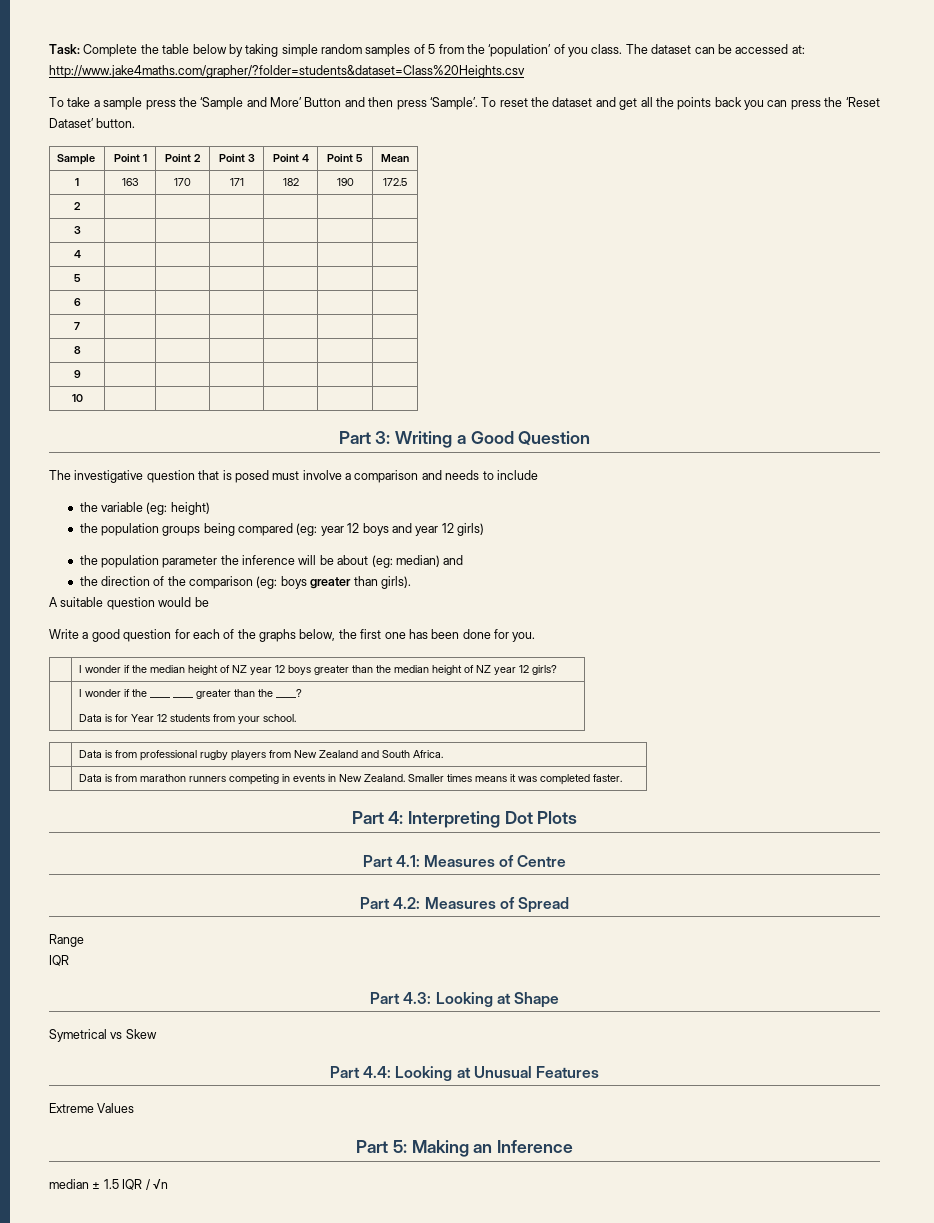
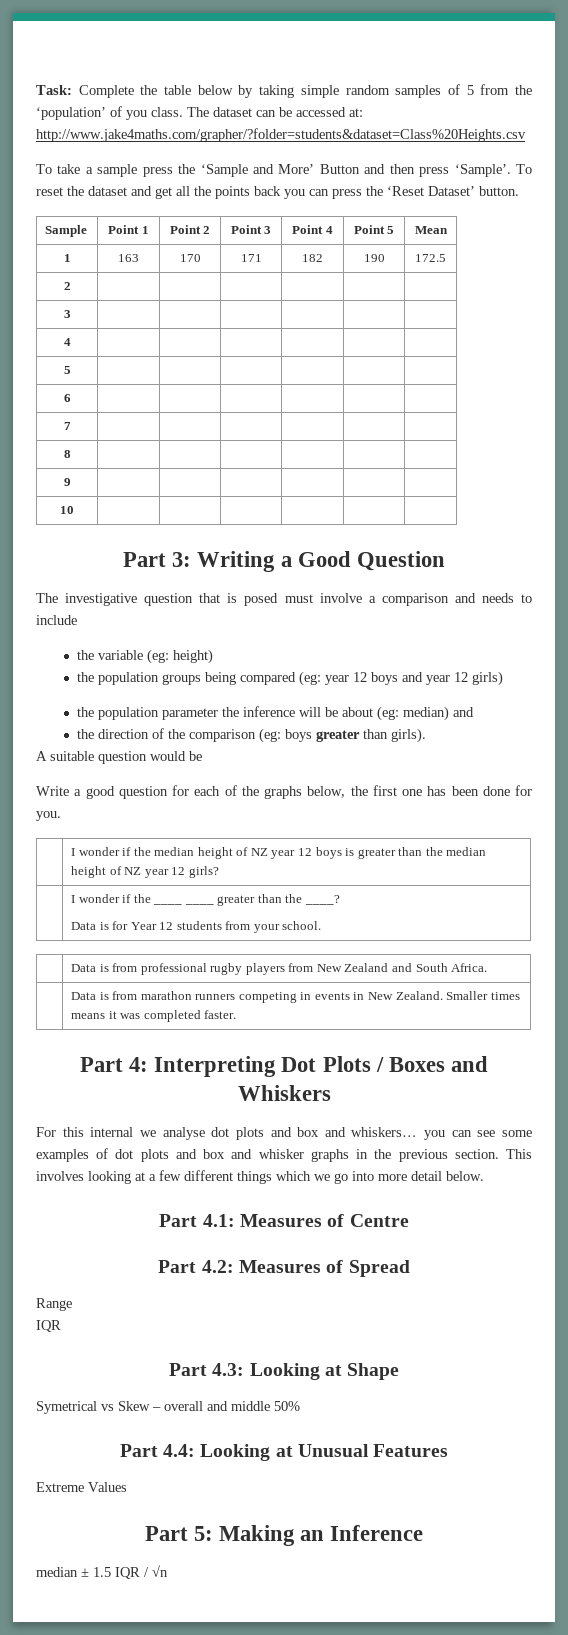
- | I wonder if the median height of NZ year 12 boys greater than the median height of NZ year 12 girls?
+ | I wonder if the median height of NZ year 12 boys is greater than the median height of NZ year 12 girls?
- Part 4: Interpreting Dot Plots
+ Part 4: Interpreting Dot Plots / Boxes and Whiskers
+ For this internal we analyse dot plots and box and whiskers… you can see some examples of dot plots and box and whisker graphs in the previous section. This involves looking at a few different things which we go into more detail below.
- Symetrical vs Skew
+ Symetrical vs Skew – overall and middle 50%

